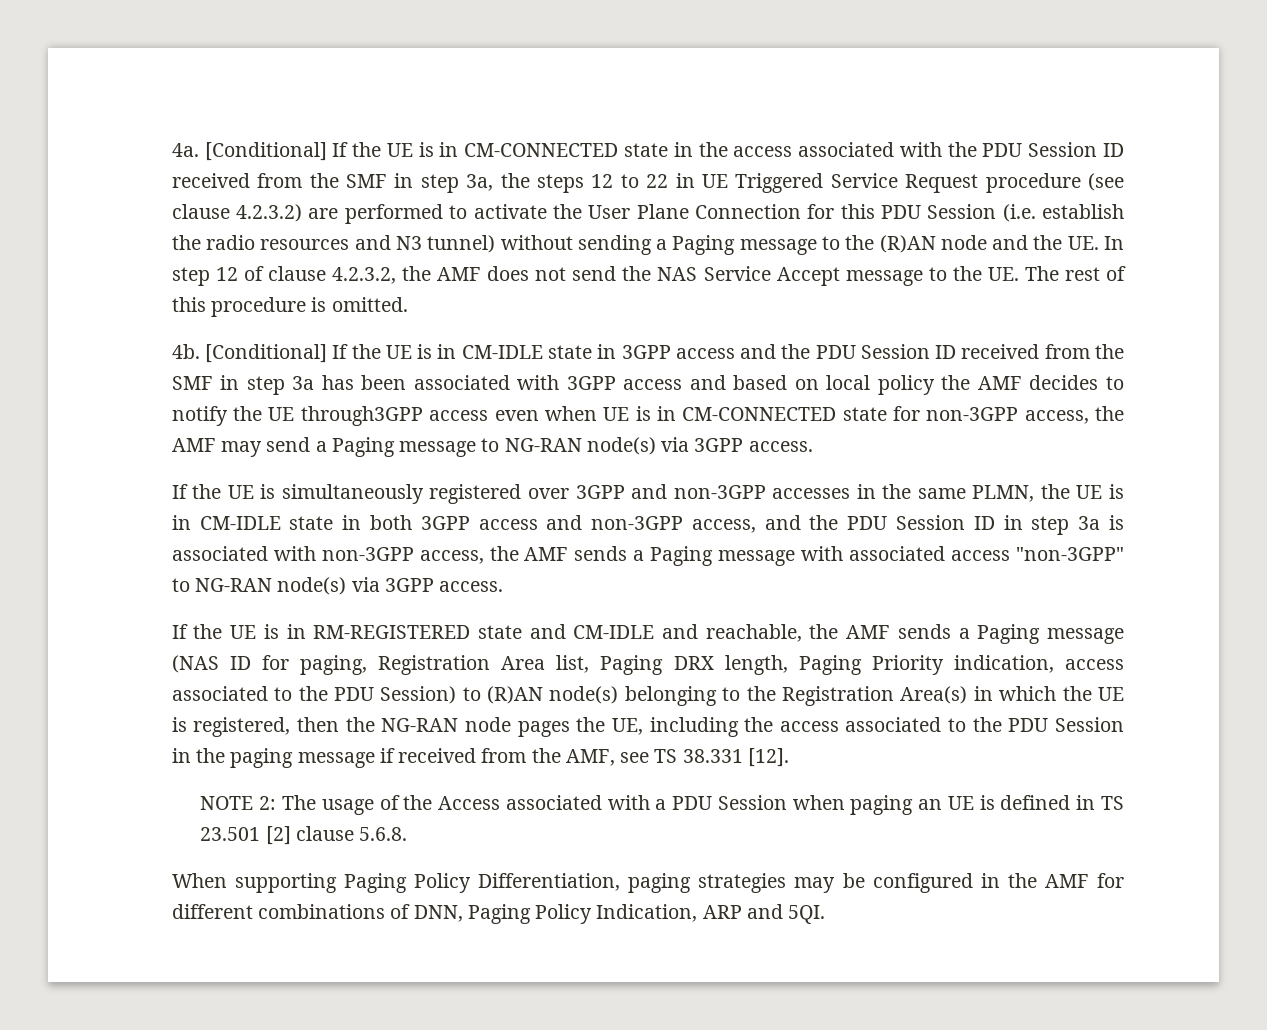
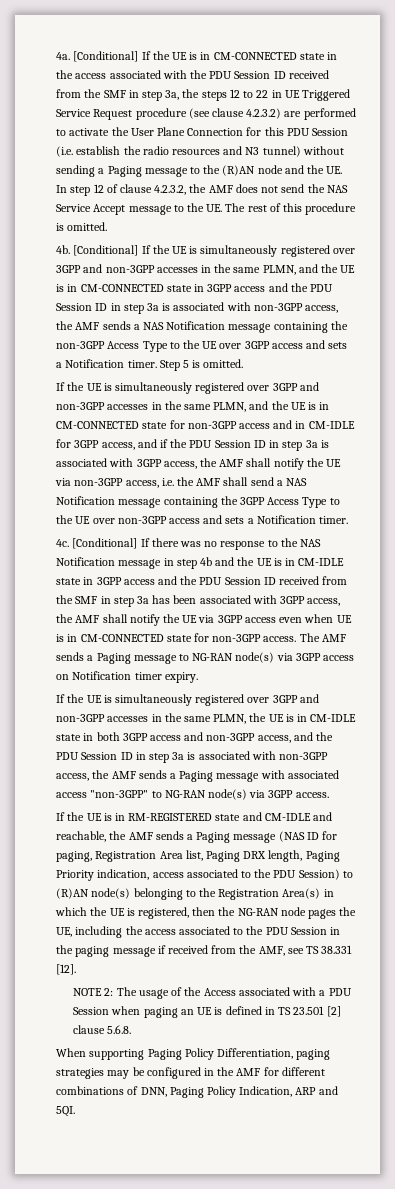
- [Conditional] If the UE is in CM-IDLE state in 3GPP access and the PDU Session ID received from the SMF in step 3a has been associated with 3GPP access and based on local policy the AMF decides to notify the UE through3GPP access even when UE is in CM-CONNECTED state for non-3GPP access, the AMF may send a Paging message to NG-RAN node(s) via 3GPP access.
+ [Conditional] If the UE is simultaneously registered over 3GPP and non-3GPP accesses in the same PLMN, and the UE is in CM-CONNECTED state in 3GPP access and the PDU Session ID in step 3a is associated with non-3GPP access, the AMF sends a NAS Notification message containing the non-3GPP Access Type to the UE over 3GPP access and sets a Notification timer. Step 5 is omitted.
+ If the UE is simultaneously registered over 3GPP and non-3GPP accesses in the same PLMN, and the UE is in CM-CONNECTED state for non-3GPP access and in CM-IDLE for 3GPP access, and if the PDU Session ID in step 3a is associated with 3GPP access, the AMF shall notify the UE via non-3GPP access, i.e. the AMF shall send a NAS Notification message containing the 3GPP Access Type to the UE over non-3GPP access and sets a Notification timer.
+ 4c. [Conditional] If there was no response to the NAS Notification message in step 4b and the UE is in CM-IDLE state in 3GPP access and the PDU Session ID received from the SMF in step 3a has been associated with 3GPP access, the AMF shall notify the UE via 3GPP access even when UE is in CM-CONNECTED state for non-3GPP access. The AMF sends a Paging message to NG-RAN node(s) via 3GPP access on Notification timer expiry.

